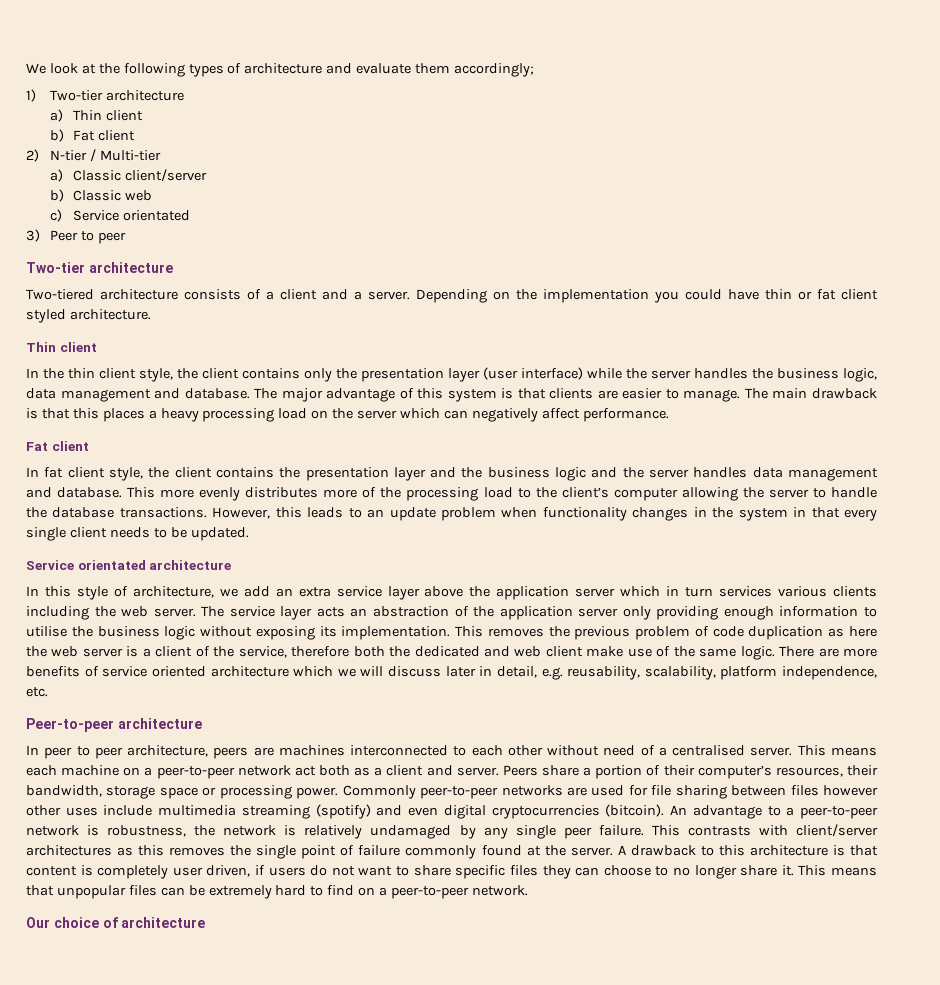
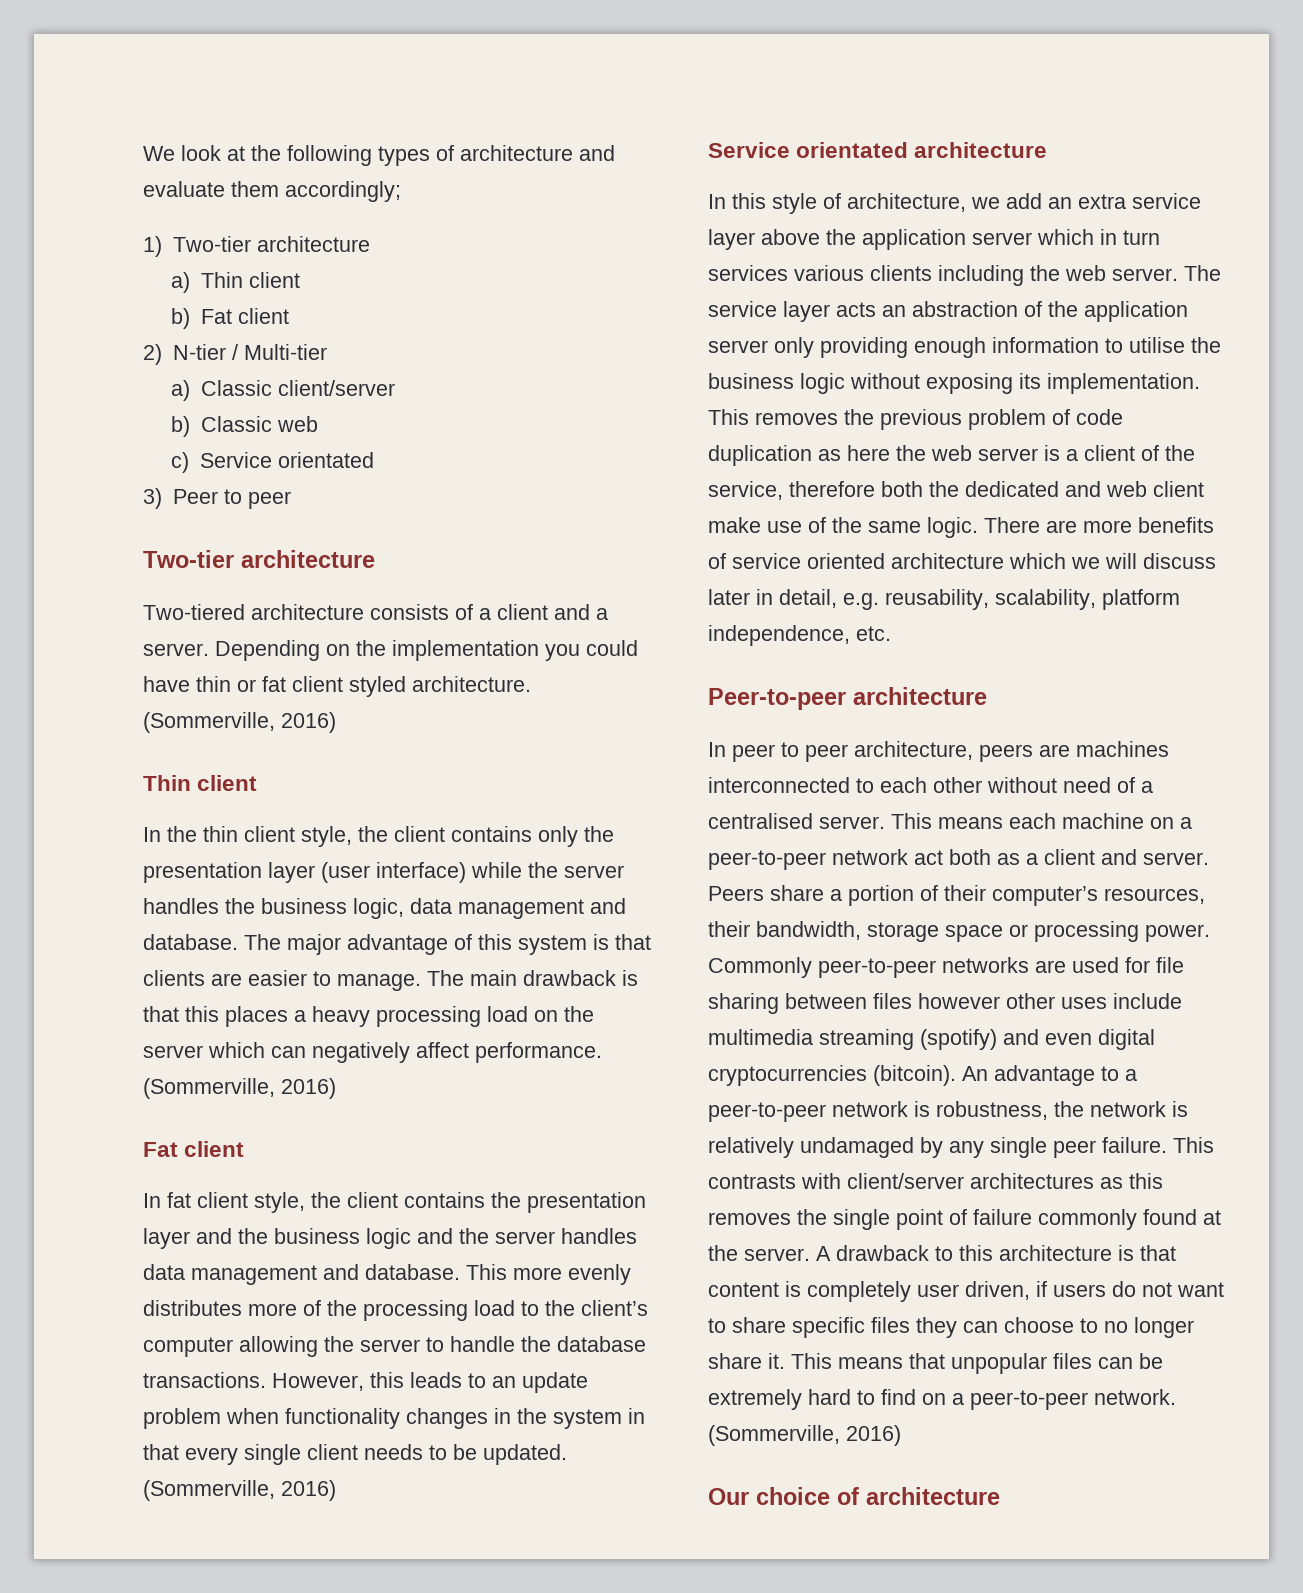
- Depending on the implementation you could have thin or fat client styled architecture.
+ Depending on the implementation you could have thin or fat client styled architecture. (Sommerville, 2016)
- The main drawback is that this places a heavy processing load on the server which can negatively affect performance.
+ The main drawback is that this places a heavy processing load on the server which can negatively affect performance. (Sommerville, 2016)
- However, this leads to an update problem when functionality changes in the system in that every single client needs to be updated.
+ However, this leads to an update problem when functionality changes in the system in that every single client needs to be updated. (Sommerville, 2016)
- This means that unpopular files can be extremely hard to find on a peer-to-peer network.
+ This means that unpopular files can be extremely hard to find on a peer-to-peer network. (Sommerville, 2016)

